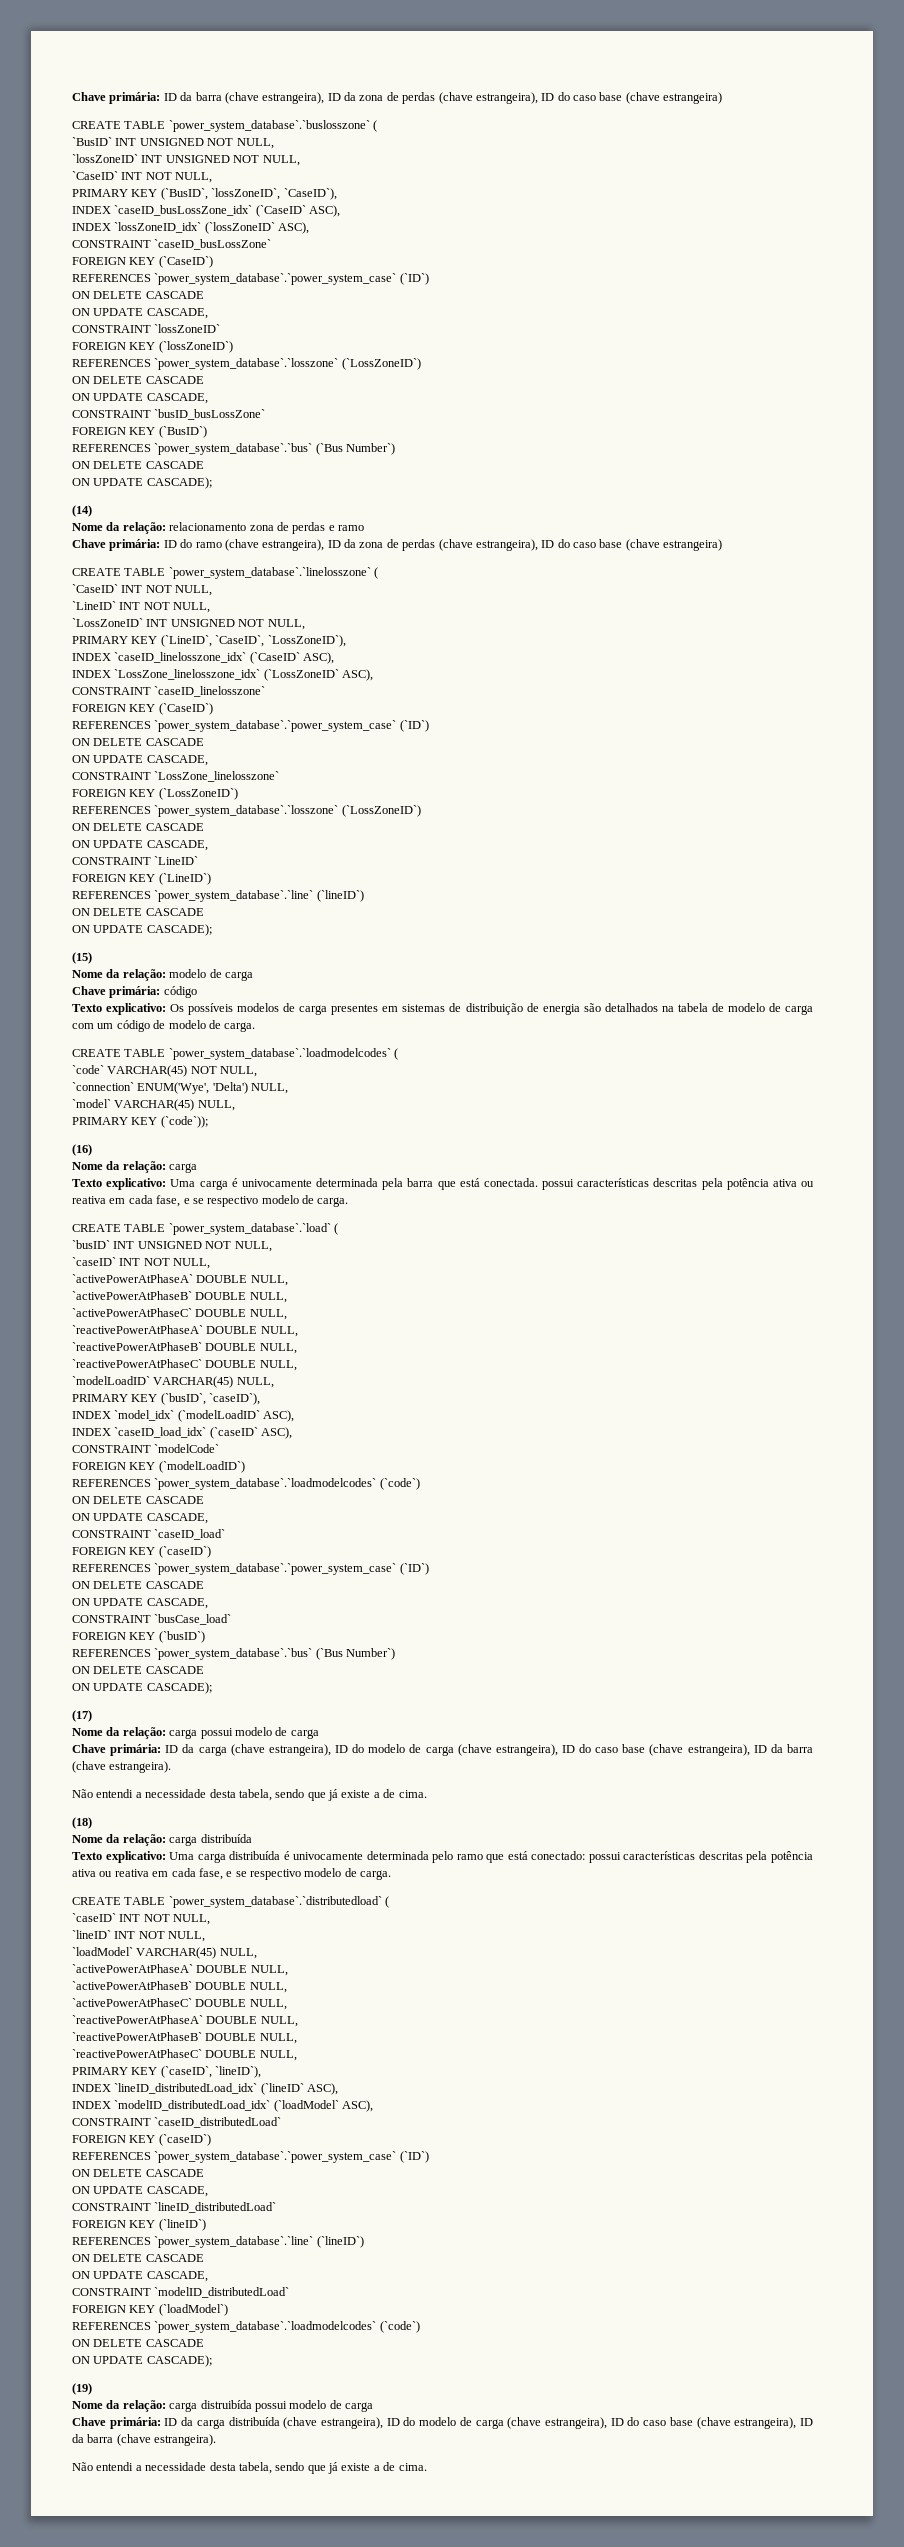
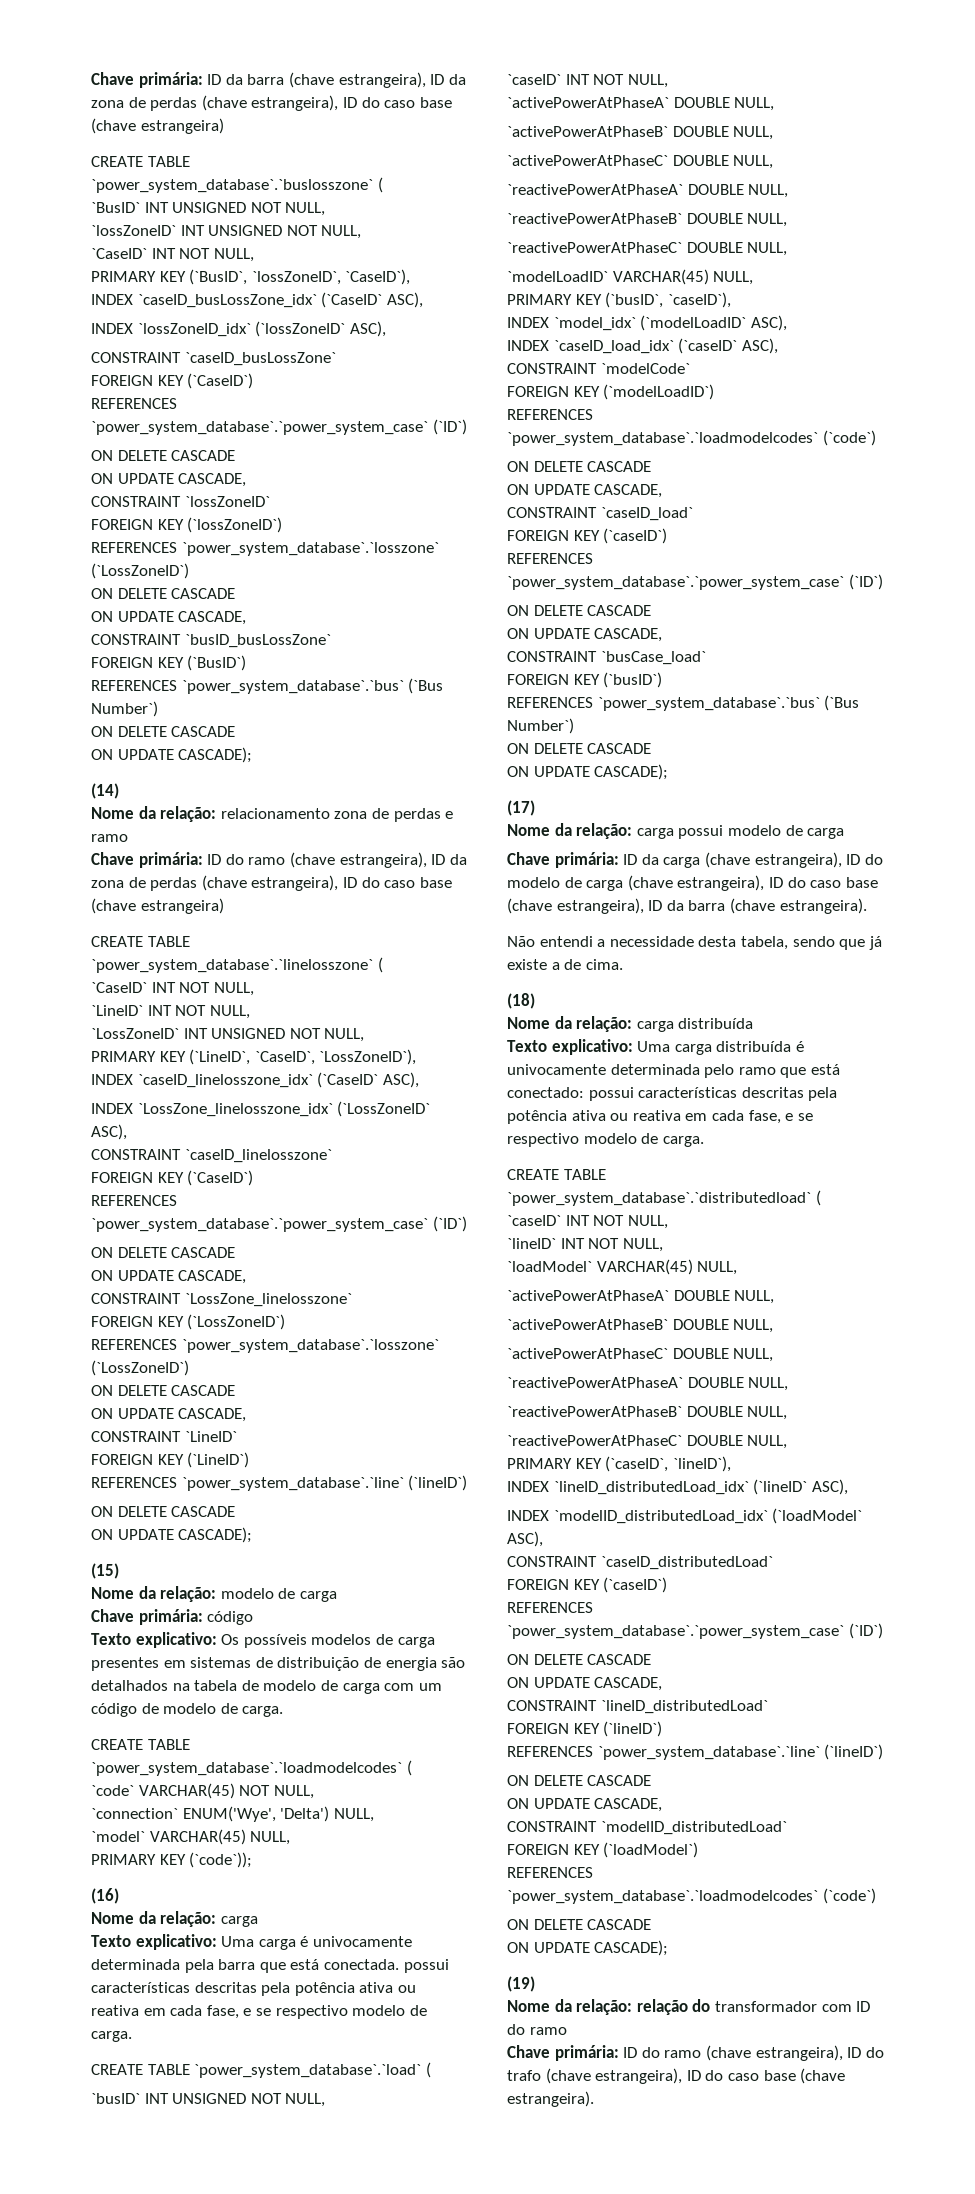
- Nome da relação: carga distruibída possui modelo de carga
- Chave primária: ID da carga distribuída (chave estrangeira), ID do modelo de carga (chave estrangeira), ID do caso base (chave estrangeira), ID da barra (chave estrangeira).
- Não entendi a necessidade desta tabela, sendo que já existe a de cima.
+ Nome da relação: relação do transformador com ID do ramo
+ Chave primária: ID do ramo (chave estrangeira), ID do trafo (chave estrangeira), ID do caso base (chave estrangeira).

